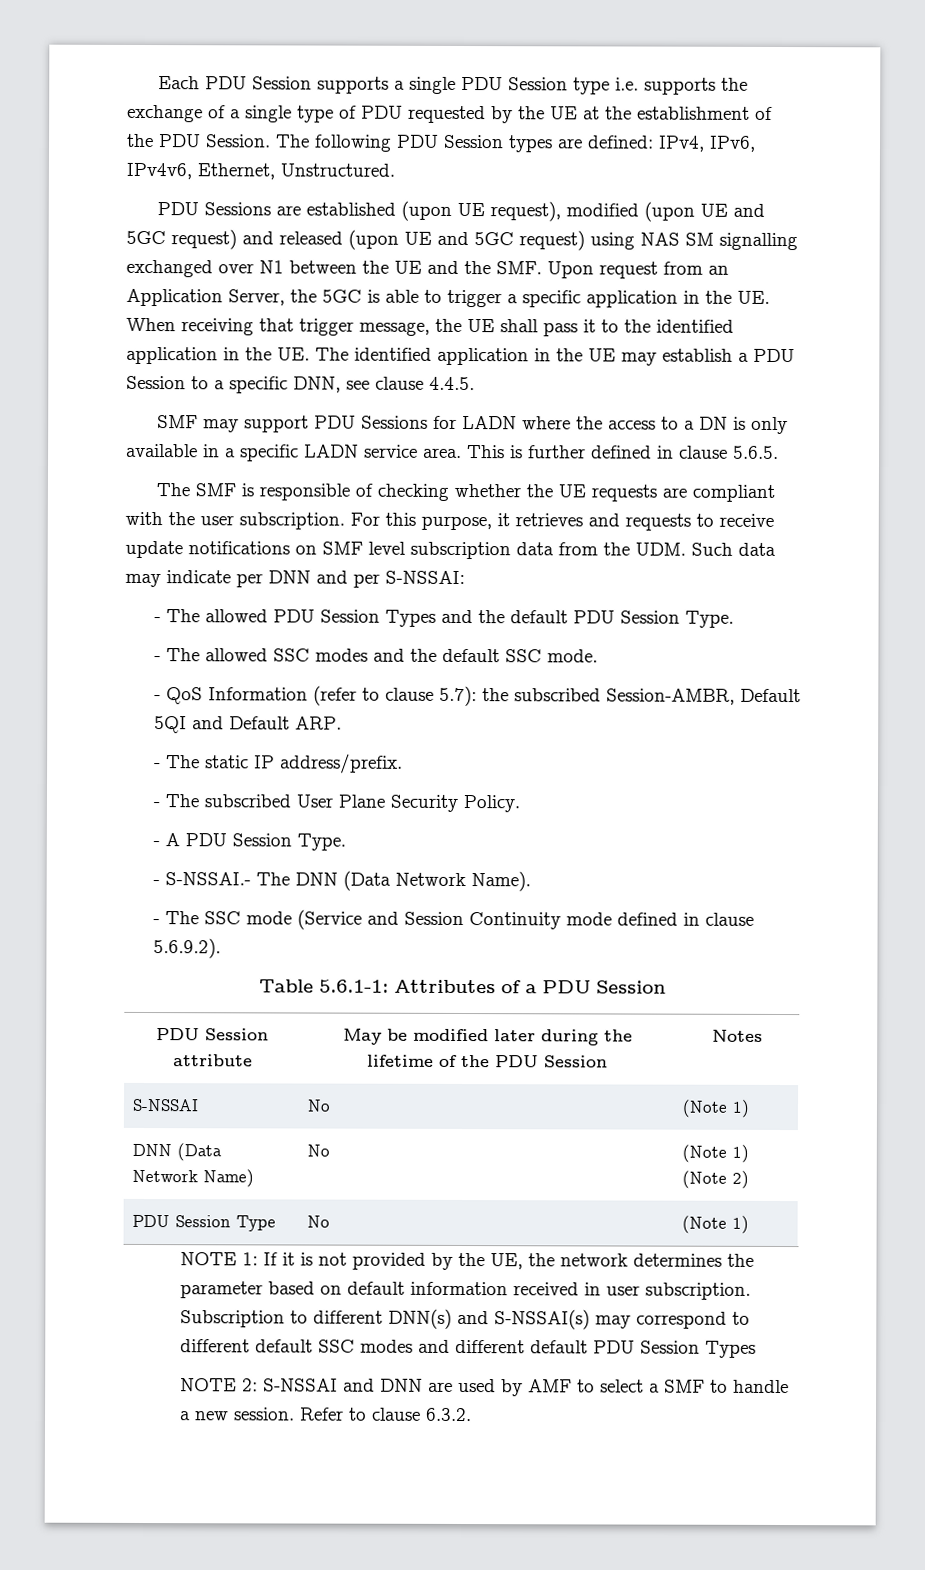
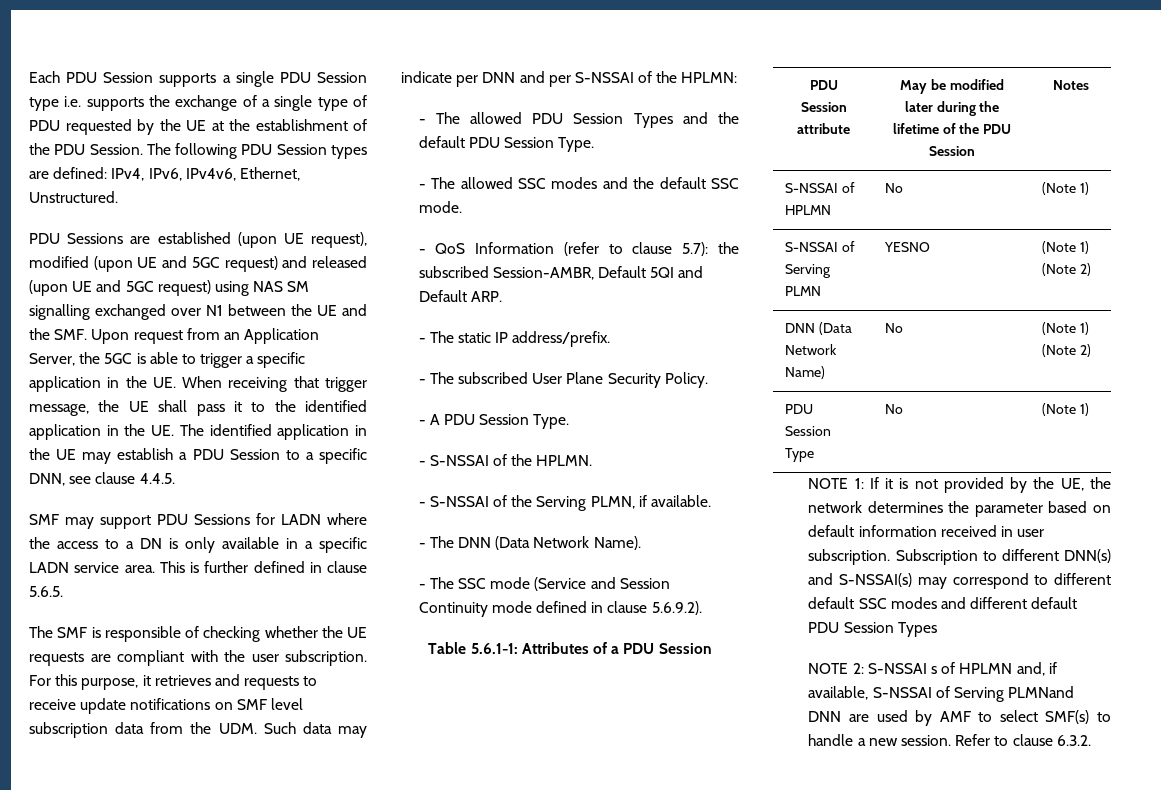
- For this purpose, it retrieves and requests to receive update notifications on SMF level subscription data from the UDM. Such data may indicate per DNN and per S-NSSAI:
+ For this purpose, it retrieves and requests to receive update notifications on SMF level subscription data from the UDM. Such data may indicate per DNN and per S-NSSAI of the HPLMN:
- - S-NSSAI.- The DNN (Data Network Name).
+ - S-NSSAI of the HPLMN.
+ - S-NSSAI of the Serving PLMN, if available.
+ - The DNN (Data Network Name).
- S-NSSAI | No | (Note 1)
+ S-NSSAI of HPLMN | No | (Note 1)
+ S-NSSAI of Serving PLMN | YESNO | (Note 1) (Note 2)
- NOTE 2: S-NSSAI and DNN are used by AMF to select a SMF to handle a new session.
+ NOTE 2: S-NSSAI s of HPLMN and, if available, S-NSSAI of Serving PLMNand DNN are used by AMF to select SMF(s) to handle a new session.

